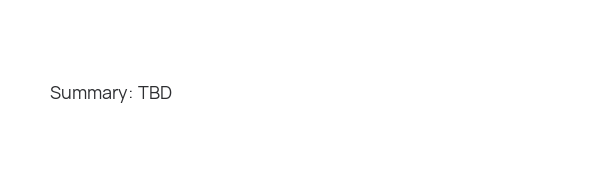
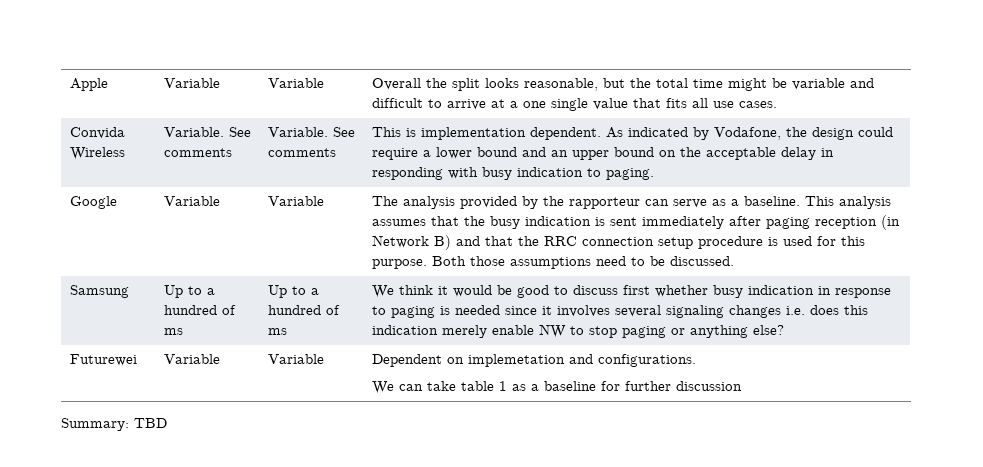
+ Apple | Variable | Variable | Overall the split looks reasonable, but the total time might be variable and difficult to arrive at a one single value that fits all use cases.
+ Convida Wireless | Variable. See comments | Variable. See comments | This is implementation dependent. As indicated by Vodafone, the design could require a lower bound and an upper bound on the acceptable delay in responding with busy indication to paging.
+ Google | Variable | Variable | The analysis provided by the rapporteur can serve as a baseline. This analysis assumes that the busy indication is sent immediately after paging reception (in Network B) and that the RRC connection setup procedure is used for this purpose. Both those assumptions need to be discussed.
+ Samsung | Up to a hundred of ms | Up to a hundred of ms | We think it would be good to discuss first whether busy indication in response to paging is needed since it involves several signaling changes i.e. does this indication merely enable NW to stop paging or anything else?
+ Futurewei | Variable | Variable | Dependent on implemetation and configurations.
+ We can take table 1 as a baseline for further discussion

